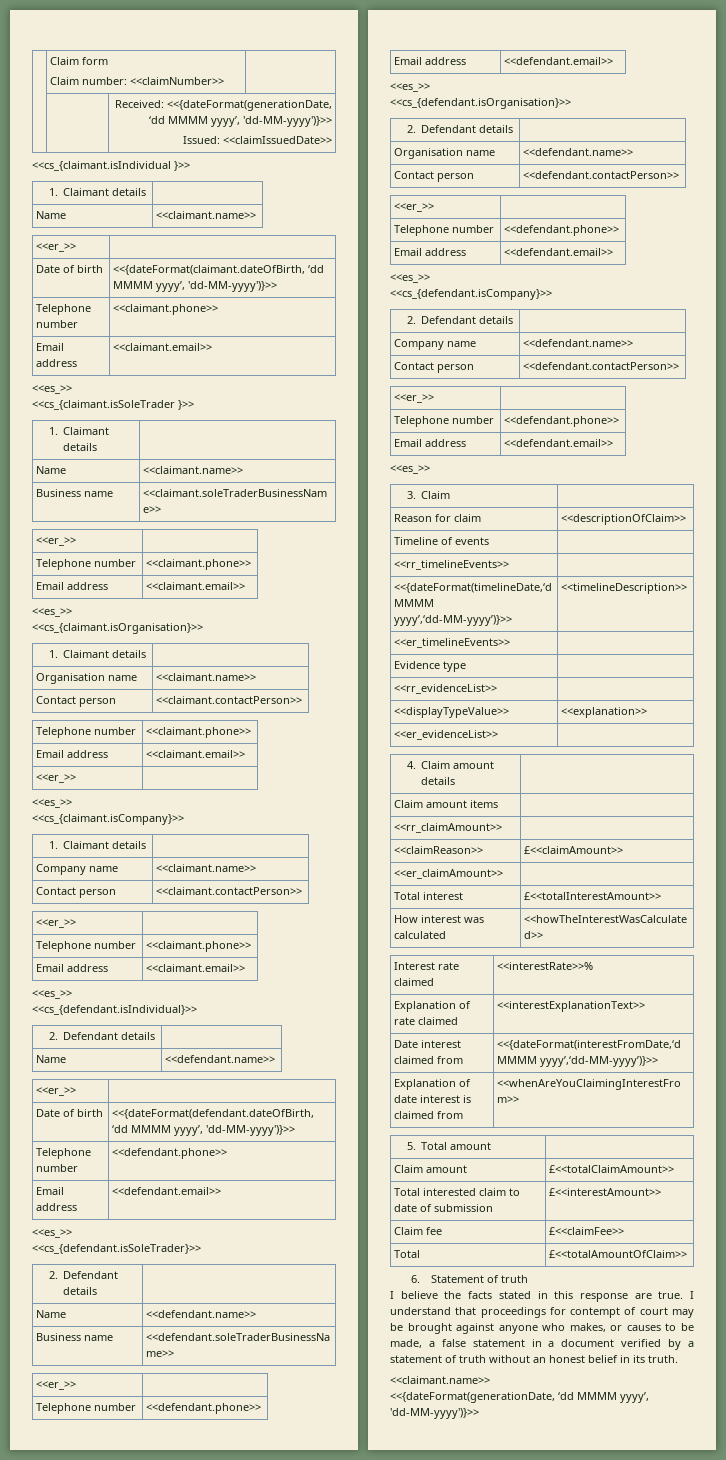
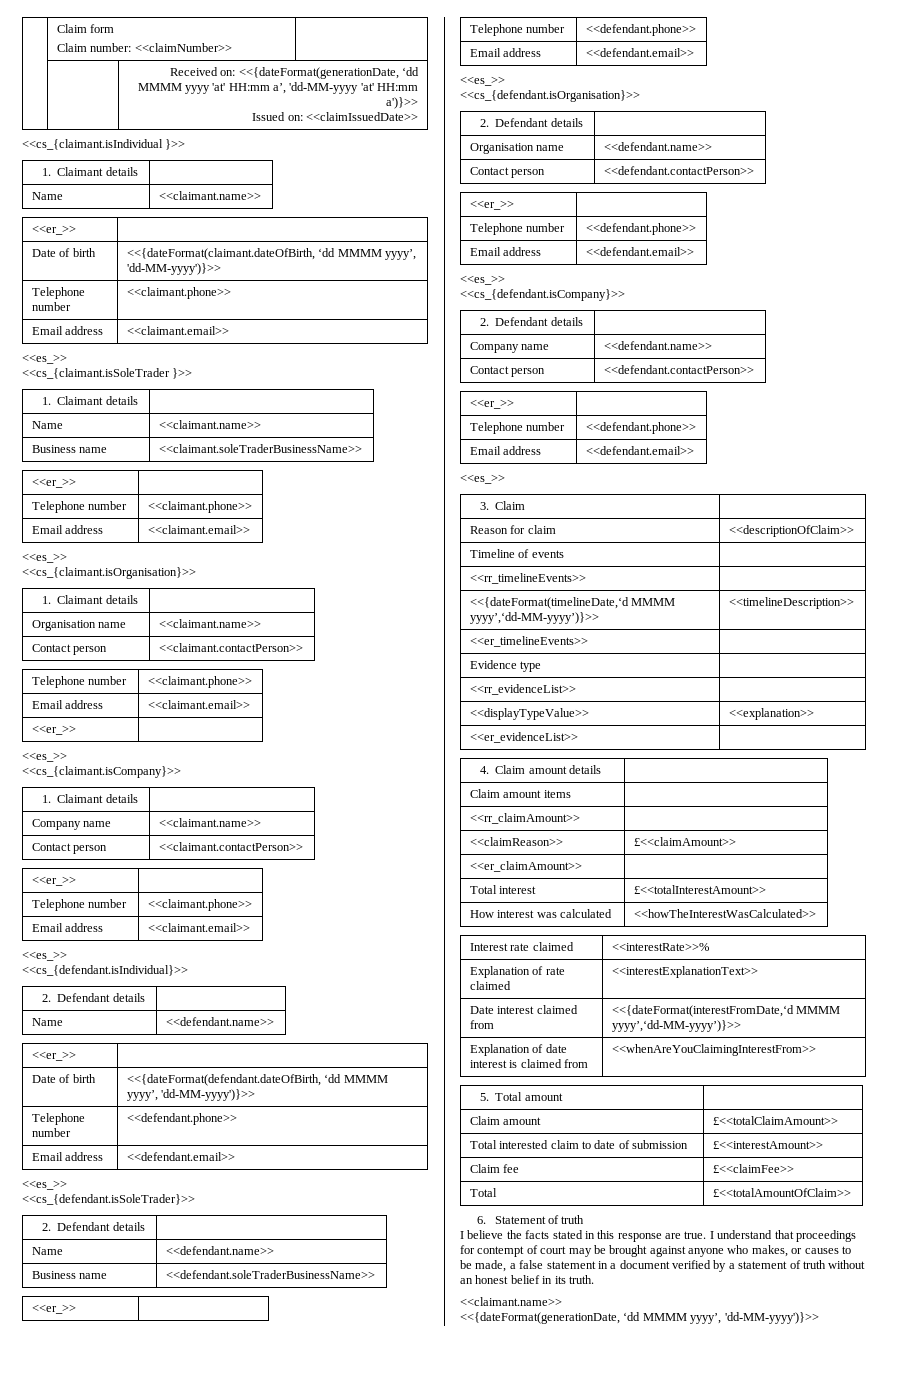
- | | Received: <<{dateFormat(generationDate, ‘dd MMMM yyyy’, 'dd-MM-yyyy')}>>
- Issued: <<claimIssuedDate>>
+ | | Received on: <<{dateFormat(generationDate, ‘dd MMMM yyyy 'at' HH:mm a’, 'dd-MM-yyyy 'at' HH:mm a')}>>
+ Issued on: <<claimIssuedDate>>

